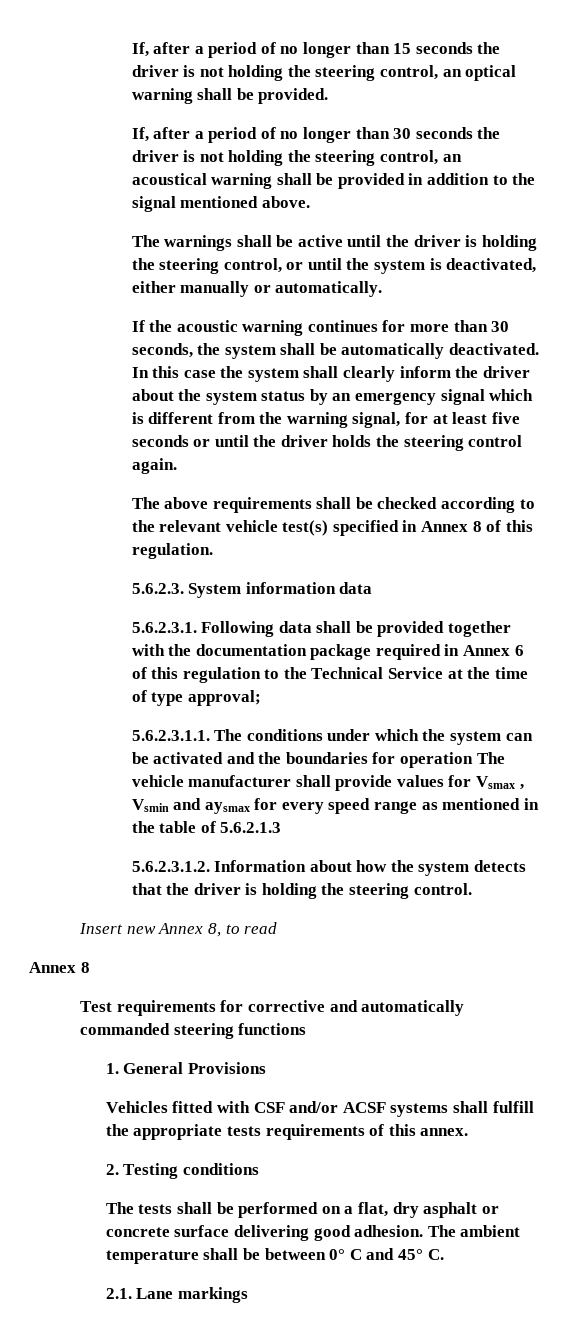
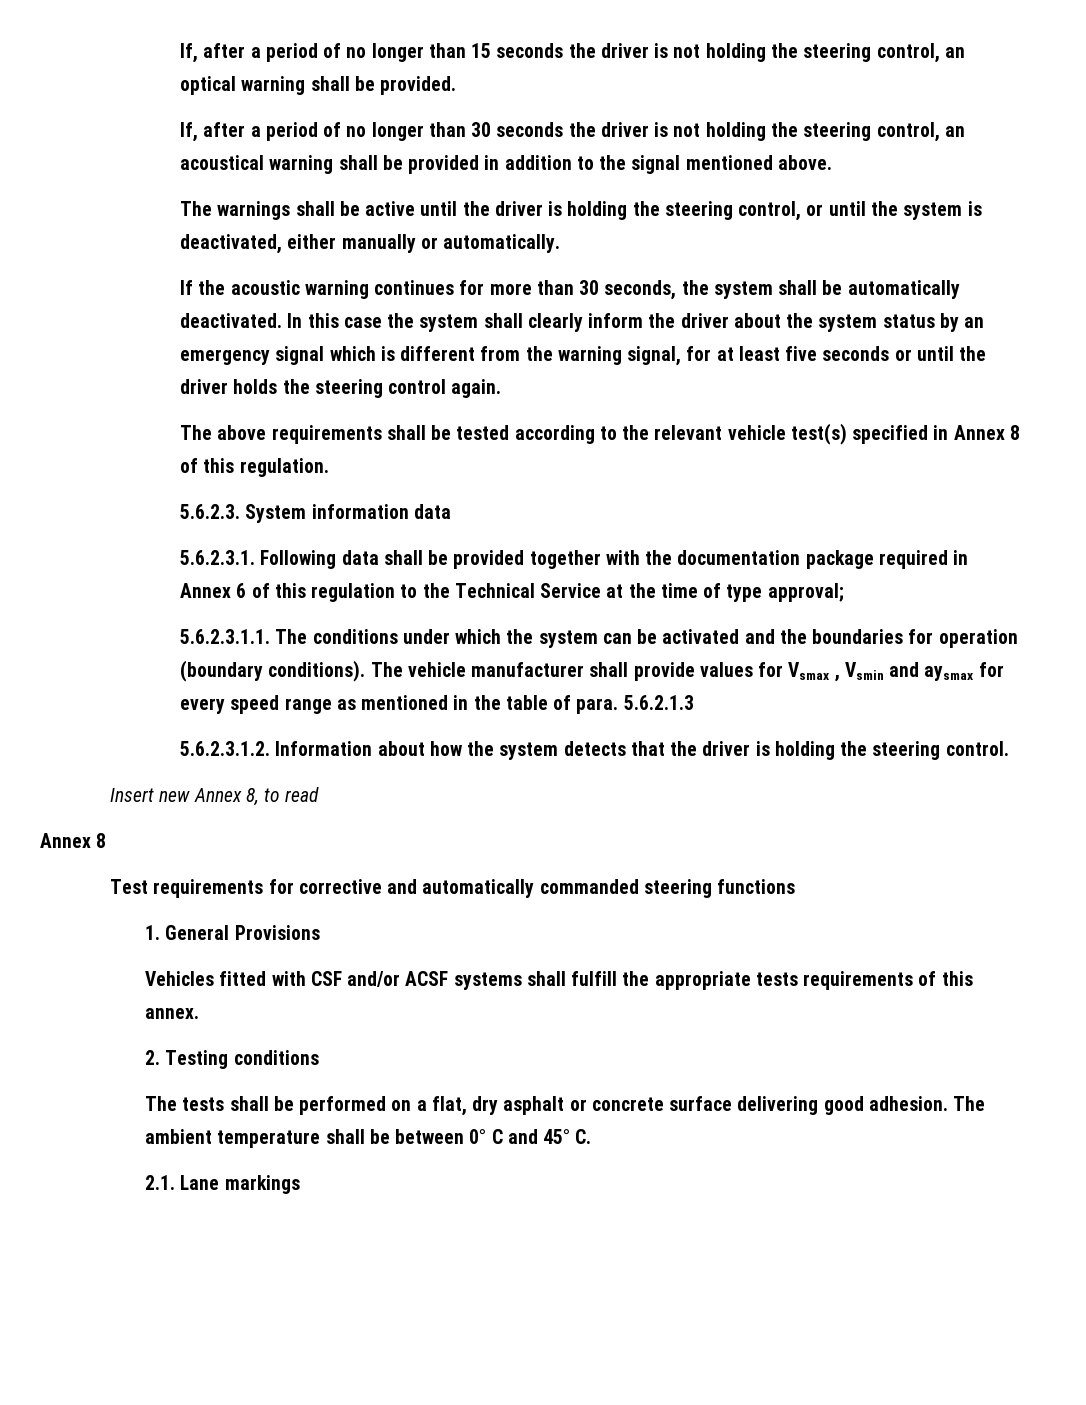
- The above requirements shall be checked according to the relevant vehicle test(s) specified in Annex 8 of this regulation.
+ The above requirements shall be tested according to the relevant vehicle test(s) specified in Annex 8 of this regulation.
- 5.6.2.3.1.1. The conditions under which the system can be activated and the boundaries for operation The vehicle manufacturer shall provide values for Vsmax , Vsmin and aysmax for every speed range as mentioned in the table of 5.6.2.1.3
+ 5.6.2.3.1.1. The conditions under which the system can be activated and the boundaries for operation (boundary conditions). The vehicle manufacturer shall provide values for Vsmax , Vsmin and aysmax for every speed range as mentioned in the table of para. 5.6.2.1.3

